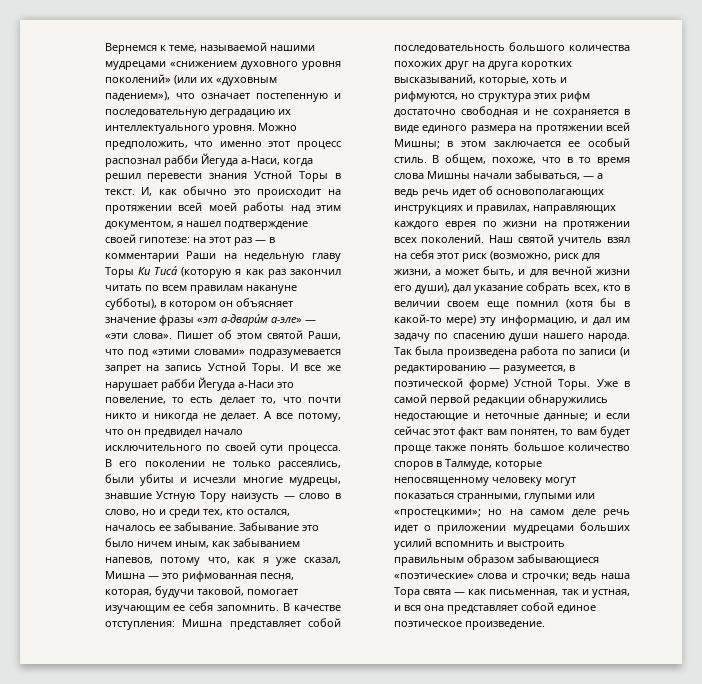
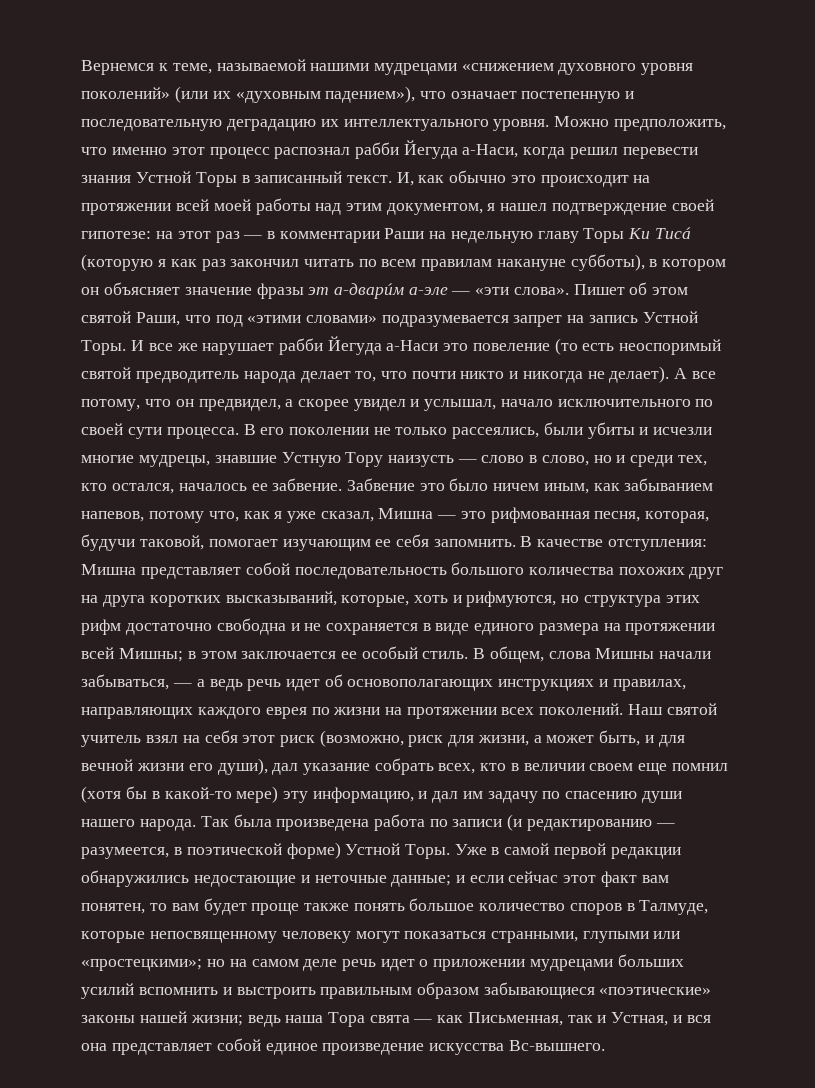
- Можно предположить, что именно этот процесс распознал рабби Йегуда а-Наси, когда решил перевести знания Устной Торы в текст.
+ Можно предположить, что именно этот процесс распознал рабби Йегуда а-Наси, когда решил перевести знания Устной Торы в записанный текст.
- И, как обычно это происходит на протяжении всей моей работы над этим документом, я нашел подтверждение своей гипотезе: на этот раз — в комментарии Раши на недельную главу Торы Ки Тисá (которую я как раз закончил читать по всем правилам накануне субботы), в котором он объясняет значение фразы «эт а-дварúм а-эле» — «эти слова».
+ И, как обычно это происходит на протяжении всей моей работы над этим документом, я нашел подтверждение своей гипотезе: на этот раз — в комментарии Раши на недельную главу Торы Ки Тисá (которую я как раз закончил читать по всем правилам накануне субботы), в котором он объясняет значение фразы эт а-дварúм а-эле — «эти слова».
- И все же нарушает рабби Йегуда а-Наси это повеление, то есть делает то, что почти никто и никогда не делает.
+ И все же нарушает рабби Йегуда а-Наси это повеление (то есть неоспоримый святой предводитель народа делает то, что почти никто и никогда не делает).
- А все потому, что он предвидел начало исключительного по своей сути процесса.
+ А все потому, что он предвидел, а скорее увидел и услышал, начало исключительного по своей сути процесса.
- В его поколении не только рассеялись, были убиты и исчезли многие мудрецы, знавшие Устную Тору наизусть — слово в слово, но и среди тех, кто остался, началось ее забывание. Забывание это было ничем иным, как забыванием напевов, потому что, как я уже сказал, Мишна — это рифмованная песня, которая, будучи таковой, помогает изучающим ее себя запомнить.
+ В его поколении не только рассеялись, были убиты и исчезли многие мудрецы, знавшие Устную Тору наизусть — слово в слово, но и среди тех, кто остался, началось ее забвение. Забвение это было ничем иным, как забыванием напевов, потому что, как я уже сказал, Мишна — это рифмованная песня, которая, будучи таковой, помогает изучающим ее себя запомнить.
- В качестве отступления: Мишна представляет собой последовательность большого количества похожих друг на друга коротких высказываний, которые, хоть и рифмуются, но структура этих рифм достаточно свободная и не сохраняется в виде единого размера на протяжении всей Мишны; в этом заключается ее особый стиль.
+ В качестве отступления: Мишна представляет собой последовательность большого количества похожих друг на друга коротких высказываний, которые, хоть и рифмуются, но структура этих рифм достаточно свободна и не сохраняется в виде единого размера на протяжении всей Мишны; в этом заключается ее особый стиль.
- В общем, похоже, что в то время слова Мишны начали забываться, — а ведь речь идет об основополагающих инструкциях и правилах, направляющих каждого еврея по жизни на протяжении всех поколений.
+ В общем, слова Мишны начали забываться, — а ведь речь идет об основополагающих инструкциях и правилах, направляющих каждого еврея по жизни на протяжении всех поколений.
- но на самом деле речь идет о приложении мудрецами больших усилий вспомнить и выстроить правильным образом забывающиеся «поэтические» слова и строчки;
+ но на самом деле речь идет о приложении мудрецами больших усилий вспомнить и выстроить правильным образом забывающиеся «поэтические» законы нашей жизни;
- ведь наша Тора свята — как письменная, так и устная, и вся она представляет собой единое поэтическое произведение.
+ ведь наша Тора свята — как Письменная, так и Устная, и вся она представляет собой единое произведение искусства Вс-вышнего.

